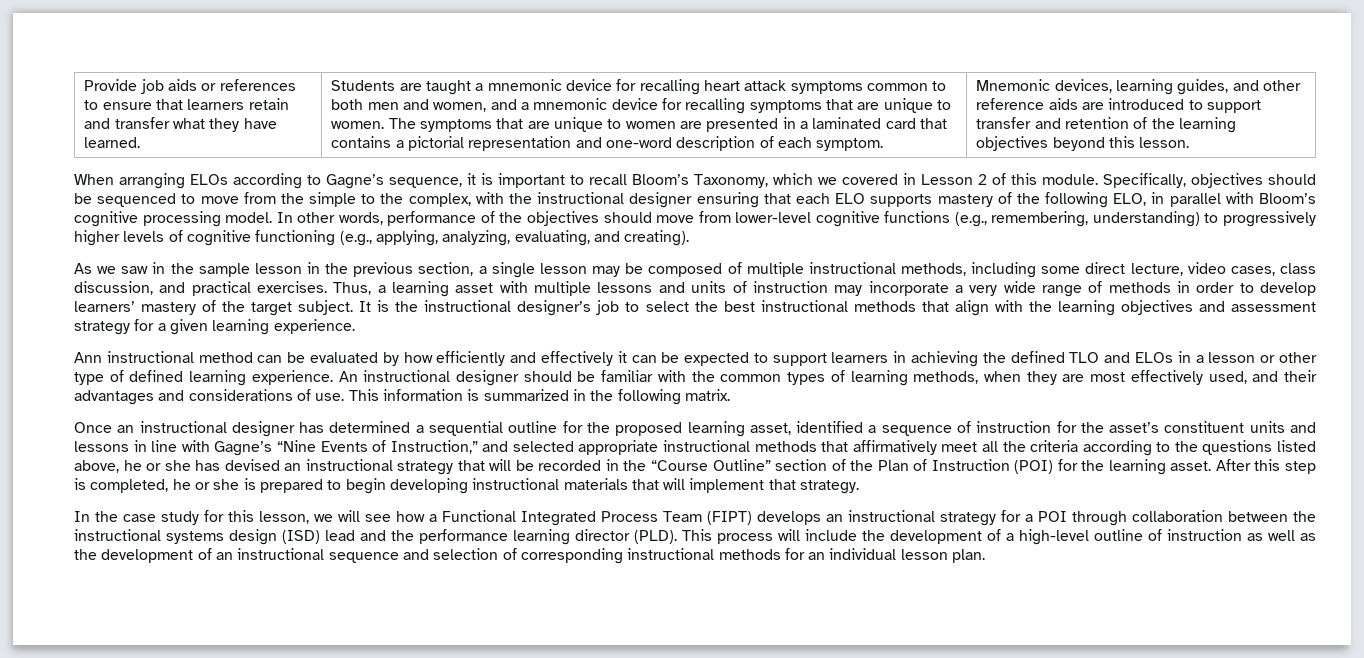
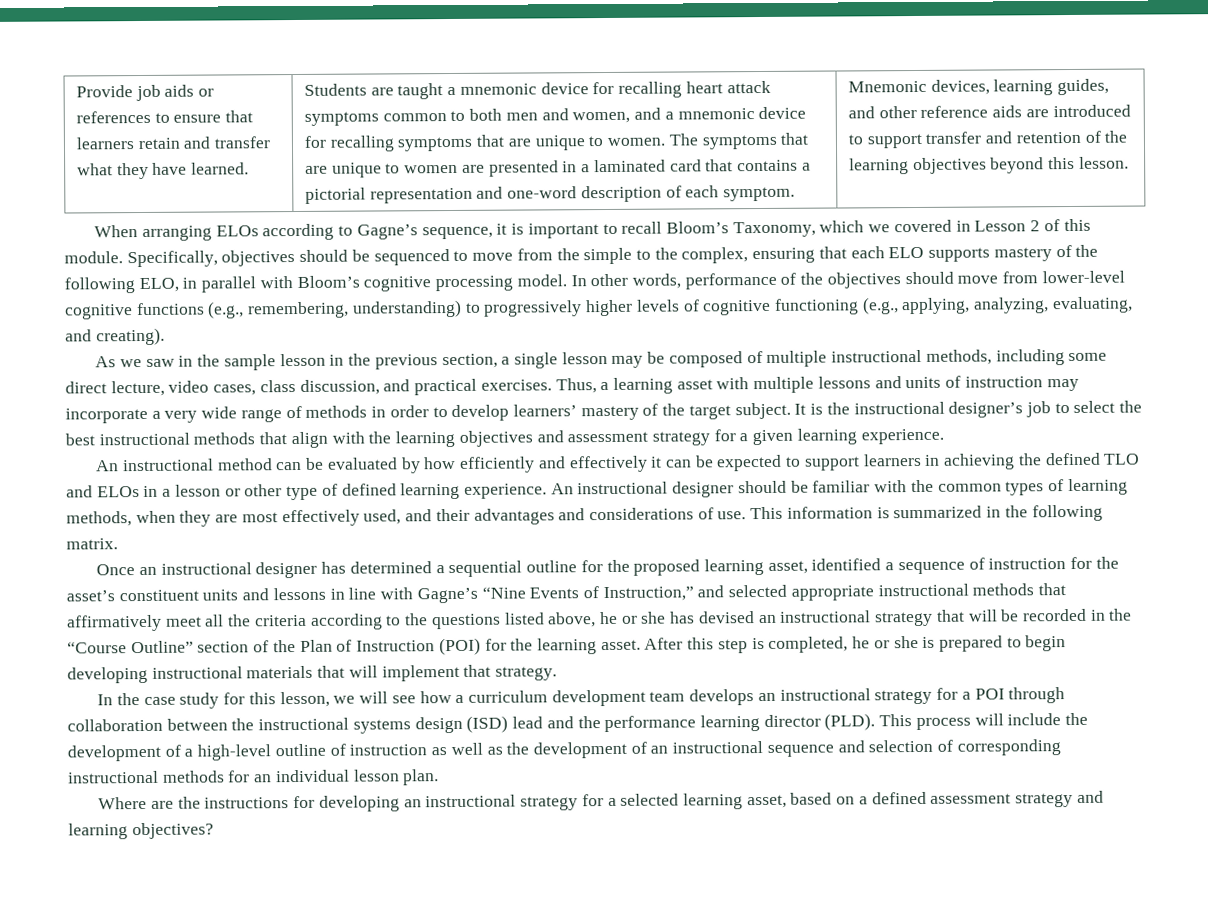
- Specifically, objectives should be sequenced to move from the simple to the complex, with the instructional designer ensuring that each ELO supports mastery of the following ELO, in parallel with Bloom’s cognitive processing model.
+ Specifically, objectives should be sequenced to move from the simple to the complex, ensuring that each ELO supports mastery of the following ELO, in parallel with Bloom’s cognitive processing model.
- Ann instructional method can be evaluated by how efficiently and effectively it can be expected to support learners in achieving the defined TLO and ELOs in a lesson or other type of defined learning experience.
+ An instructional method can be evaluated by how efficiently and effectively it can be expected to support learners in achieving the defined TLO and ELOs in a lesson or other type of defined learning experience.
- In the case study for this lesson, we will see how a Functional Integrated Process Team (FIPT) develops an instructional strategy for a POI through collaboration between the instructional systems design (ISD) lead and the performance learning director (PLD).
+ In the case study for this lesson, we will see how a curriculum development team develops an instructional strategy for a POI through collaboration between the instructional systems design (ISD) lead and the performance learning director (PLD).
+ Where are the instructions for developing an instructional strategy for a selected learning asset, based on a defined assessment strategy and learning objectives?

